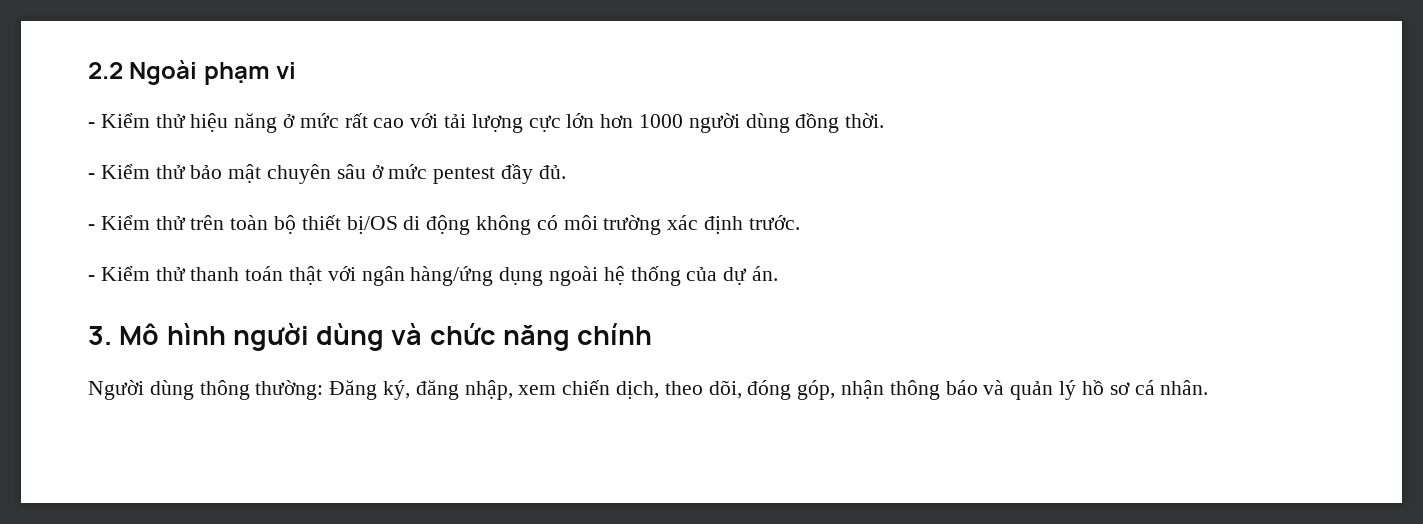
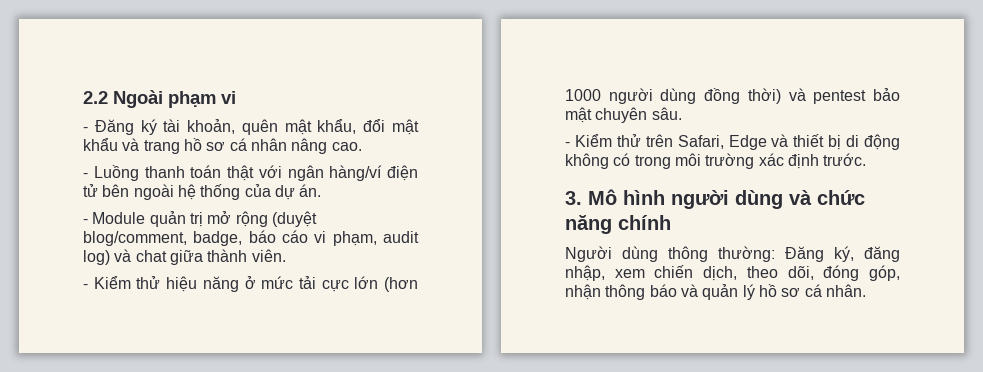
+ - Đăng ký tài khoản, quên mật khẩu, đổi mật khẩu và trang hồ sơ cá nhân nâng cao.
+ - Luồng thanh toán thật với ngân hàng/ví điện tử bên ngoài hệ thống của dự án.
+ - Module quản trị mở rộng (duyệt blog/comment, badge, báo cáo vi phạm, audit log) và chat giữa thành viên.
- - Kiểm thử hiệu năng ở mức rất cao với tải lượng cực lớn hơn 1000 người dùng đồng thời.
- - Kiểm thử bảo mật chuyên sâu ở mức pentest đầy đủ.
+ - Kiểm thử hiệu năng ở mức tải cực lớn (hơn 1000 người dùng đồng thời) và pentest bảo mật chuyên sâu.
- - Kiểm thử trên toàn bộ thiết bị/OS di động không có môi trường xác định trước.
+ - Kiểm thử trên Safari, Edge và thiết bị di động không có trong môi trường xác định trước.
- - Kiểm thử thanh toán thật với ngân hàng/ứng dụng ngoài hệ thống của dự án.

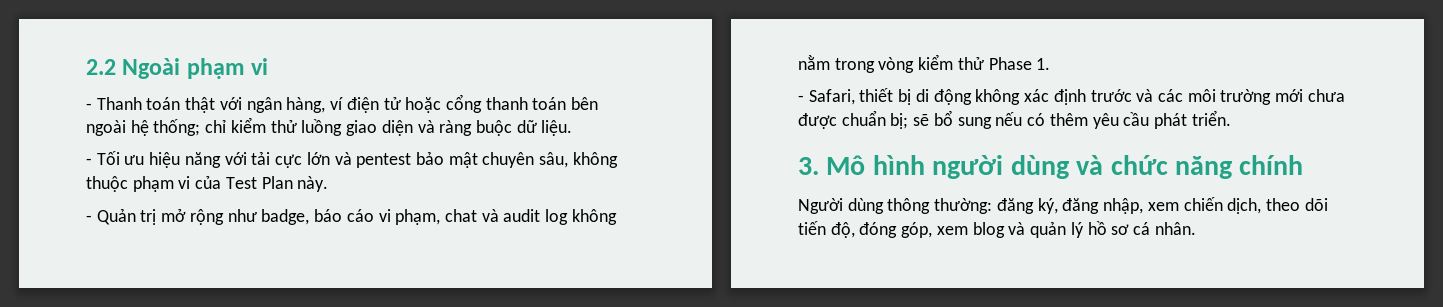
- - Đăng ký tài khoản, quên mật khẩu, đổi mật khẩu và trang hồ sơ cá nhân nâng cao.
- - Luồng thanh toán thật với ngân hàng/ví điện tử bên ngoài hệ thống của dự án.
- - Module quản trị mở rộng (duyệt blog/comment, badge, báo cáo vi phạm, audit log) và chat giữa thành viên.
- - Kiểm thử hiệu năng ở mức tải cực lớn (hơn 1000 người dùng đồng thời) và pentest bảo mật chuyên sâu.
- - Kiểm thử trên Safari, Edge và thiết bị di động không có trong môi trường xác định trước.
+ - Thanh toán thật với ngân hàng, ví điện tử hoặc cổng thanh toán bên ngoài hệ thống; chỉ kiểm thử luồng giao diện và ràng buộc dữ liệu.
+ - Tối ưu hiệu năng với tải cực lớn và pentest bảo mật chuyên sâu, không thuộc phạm vi của Test Plan này.
+ - Quản trị mở rộng như badge, báo cáo vi phạm, chat và audit log không nằm trong vòng kiểm thử Phase 1.
+ - Safari, thiết bị di động không xác định trước và các môi trường mới chưa được chuẩn bị; sẽ bổ sung nếu có thêm yêu cầu phát triển.
- Người dùng thông thường: Đăng ký, đăng nhập, xem chiến dịch, theo dõi, đóng góp, nhận thông báo và quản lý hồ sơ cá nhân.
+ Người dùng thông thường: đăng ký, đăng nhập, xem chiến dịch, theo dõi tiến độ, đóng góp, xem blog và quản lý hồ sơ cá nhân.

